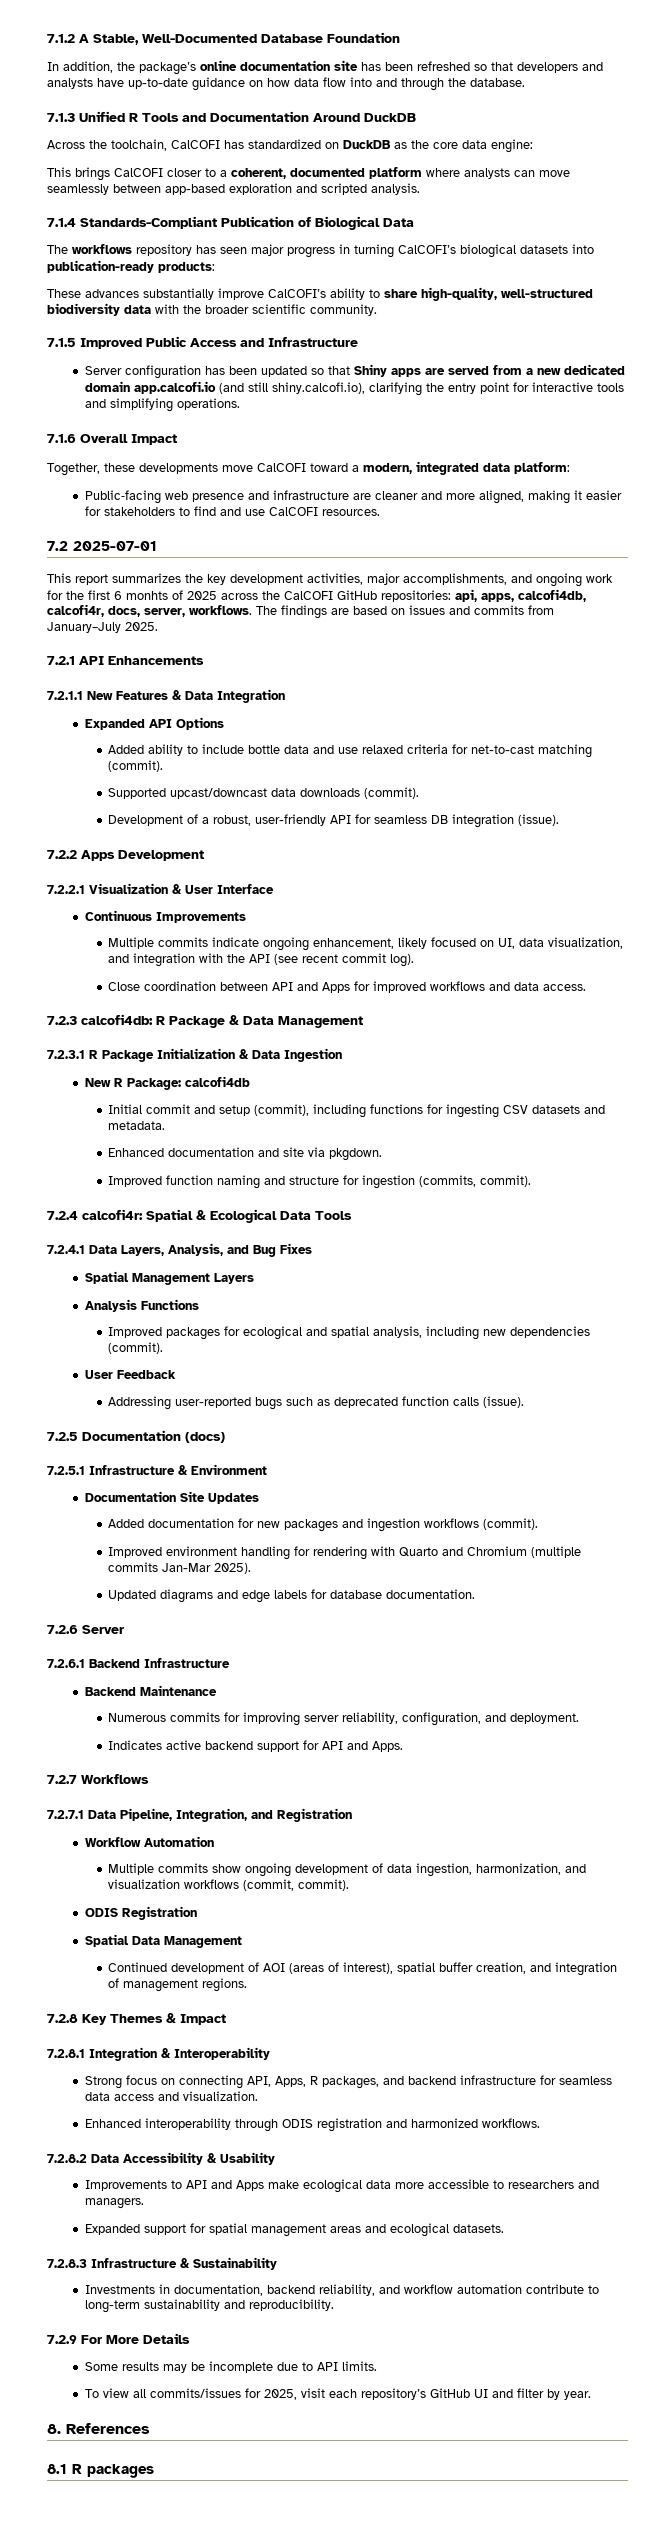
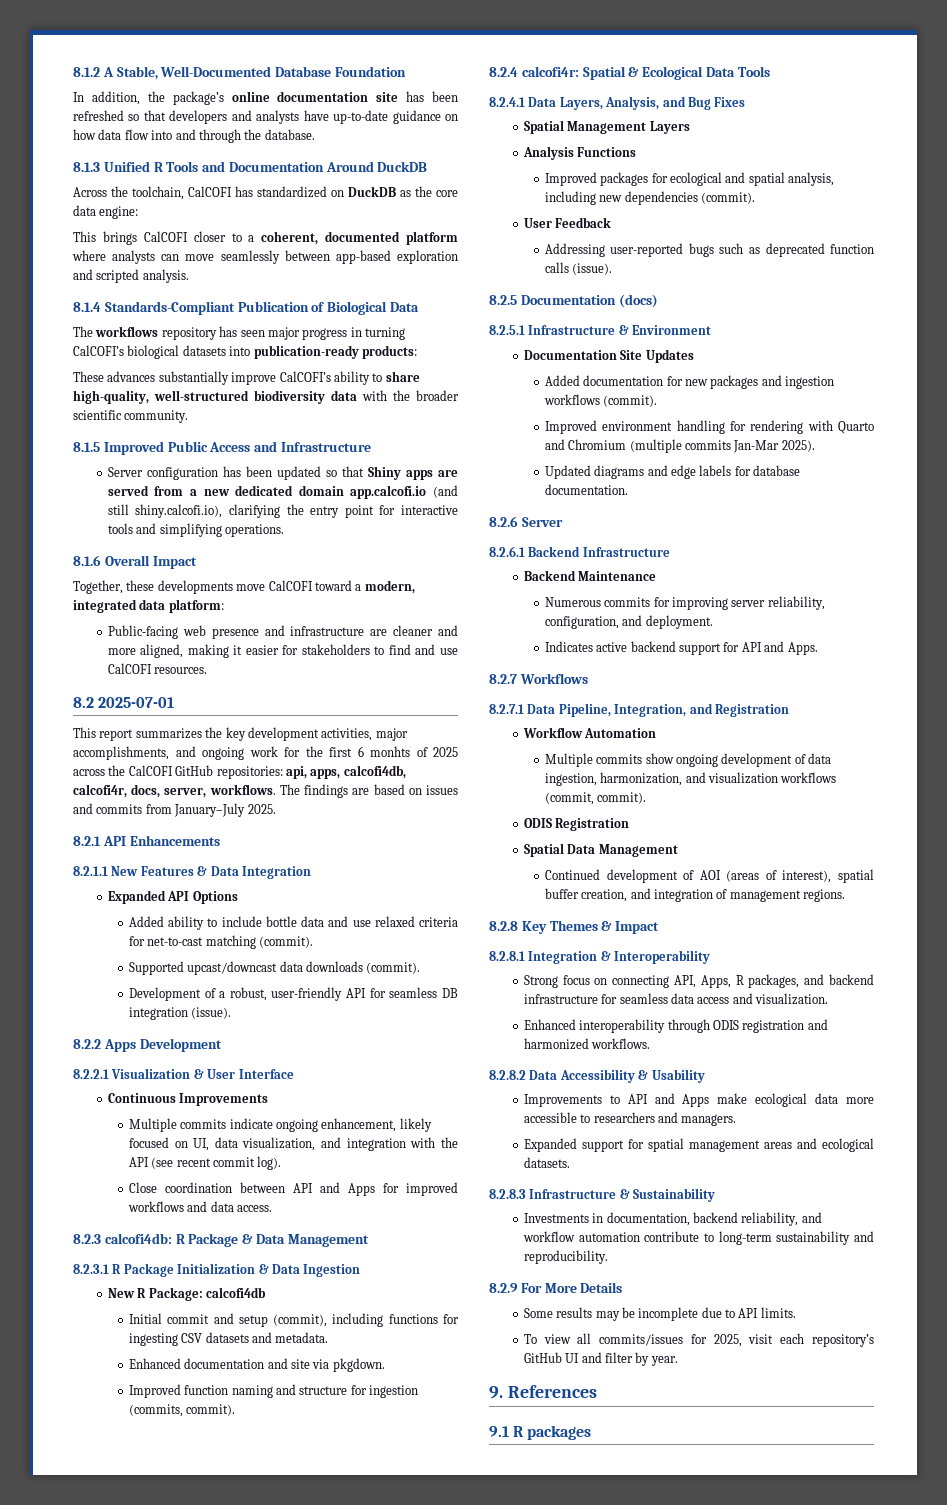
- 7.1.2 A Stable, Well-Documented Database Foundation
+ 8.1.2 A Stable, Well-Documented Database Foundation
- 7.1.3 Unified R Tools and Documentation Around DuckDB
+ 8.1.3 Unified R Tools and Documentation Around DuckDB
- 7.1.4 Standards-Compliant Publication of Biological Data
+ 8.1.4 Standards-Compliant Publication of Biological Data
- 7.1.5 Improved Public Access and Infrastructure
+ 8.1.5 Improved Public Access and Infrastructure
- 7.1.6 Overall Impact
+ 8.1.6 Overall Impact
- 7.2 2025-07-01
+ 8.2 2025-07-01
- 7.2.1 API Enhancements
+ 8.2.1 API Enhancements
- 7.2.1.1 New Features & Data Integration
+ 8.2.1.1 New Features & Data Integration
- 7.2.2 Apps Development
+ 8.2.2 Apps Development
- 7.2.2.1 Visualization & User Interface
+ 8.2.2.1 Visualization & User Interface
- 7.2.3 calcofi4db: R Package & Data Management
+ 8.2.3 calcofi4db: R Package & Data Management
- 7.2.3.1 R Package Initialization & Data Ingestion
+ 8.2.3.1 R Package Initialization & Data Ingestion
- 7.2.4 calcofi4r: Spatial & Ecological Data Tools
+ 8.2.4 calcofi4r: Spatial & Ecological Data Tools
- 7.2.4.1 Data Layers, Analysis, and Bug Fixes
+ 8.2.4.1 Data Layers, Analysis, and Bug Fixes
- 7.2.5 Documentation (docs)
+ 8.2.5 Documentation (docs)
- 7.2.5.1 Infrastructure & Environment
+ 8.2.5.1 Infrastructure & Environment
- 7.2.6 Server
+ 8.2.6 Server
- 7.2.6.1 Backend Infrastructure
+ 8.2.6.1 Backend Infrastructure
- 7.2.7 Workflows
+ 8.2.7 Workflows
- 7.2.7.1 Data Pipeline, Integration, and Registration
+ 8.2.7.1 Data Pipeline, Integration, and Registration
- 7.2.8 Key Themes & Impact
+ 8.2.8 Key Themes & Impact
- 7.2.8.1 Integration & Interoperability
+ 8.2.8.1 Integration & Interoperability
- 7.2.8.2 Data Accessibility & Usability
+ 8.2.8.2 Data Accessibility & Usability
- 7.2.8.3 Infrastructure & Sustainability
+ 8.2.8.3 Infrastructure & Sustainability
- 7.2.9 For More Details
+ 8.2.9 For More Details
- 8. References
+ 9. References
- 8.1 R packages
+ 9.1 R packages

